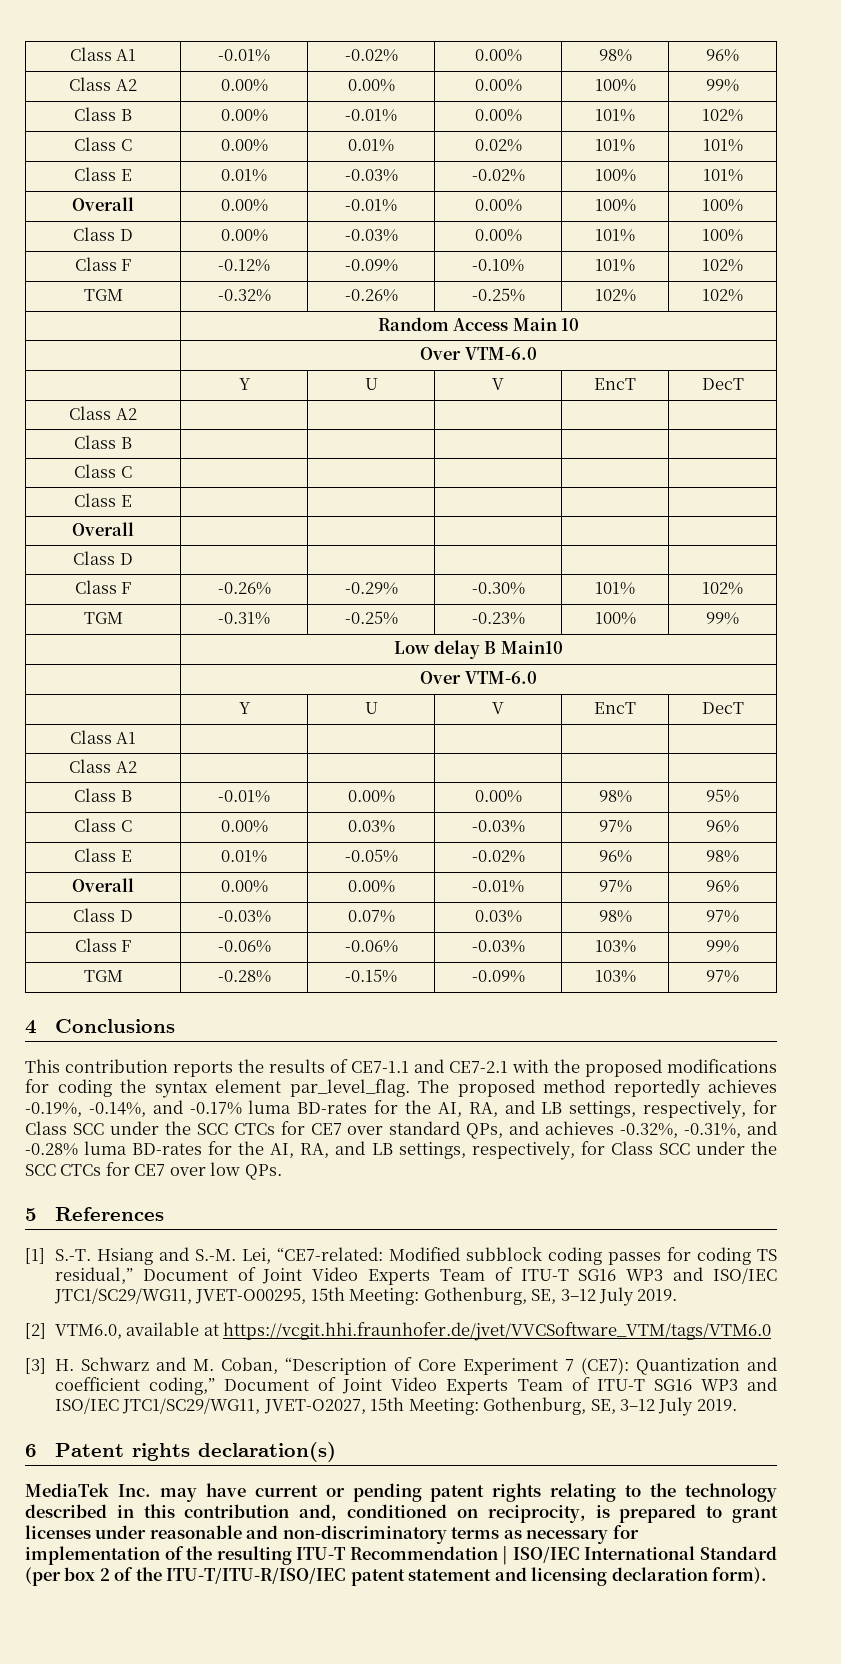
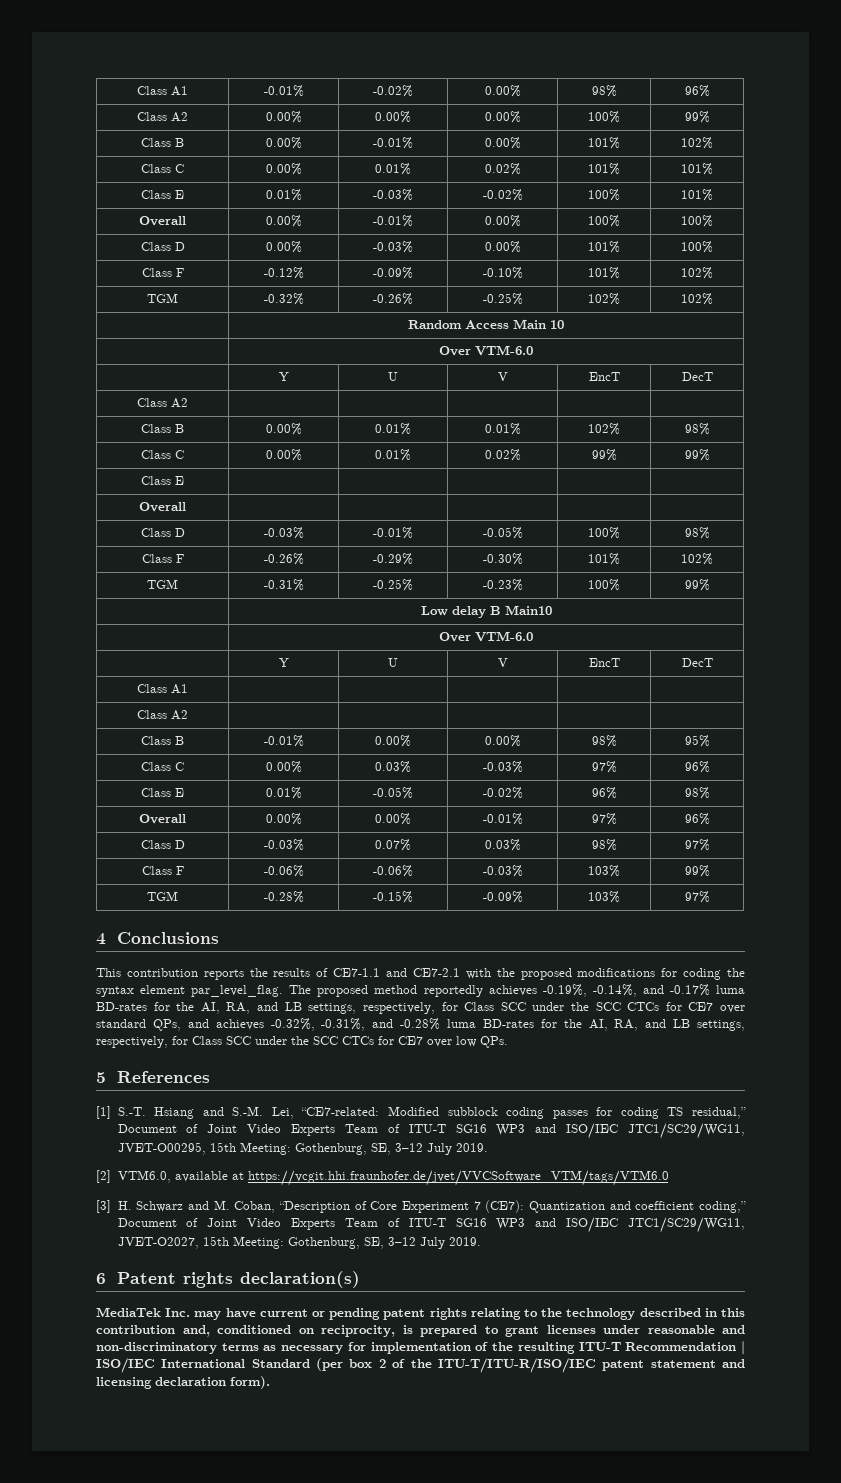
- Class B | | | | |
- Class C | | | | |
+ Class B | 0.00% | 0.01% | 0.01% | 102% | 98%
+ Class C | 0.00% | 0.01% | 0.02% | 99% | 99%
- Class D | | | | |
+ Class D | -0.03% | -0.01% | -0.05% | 100% | 98%

